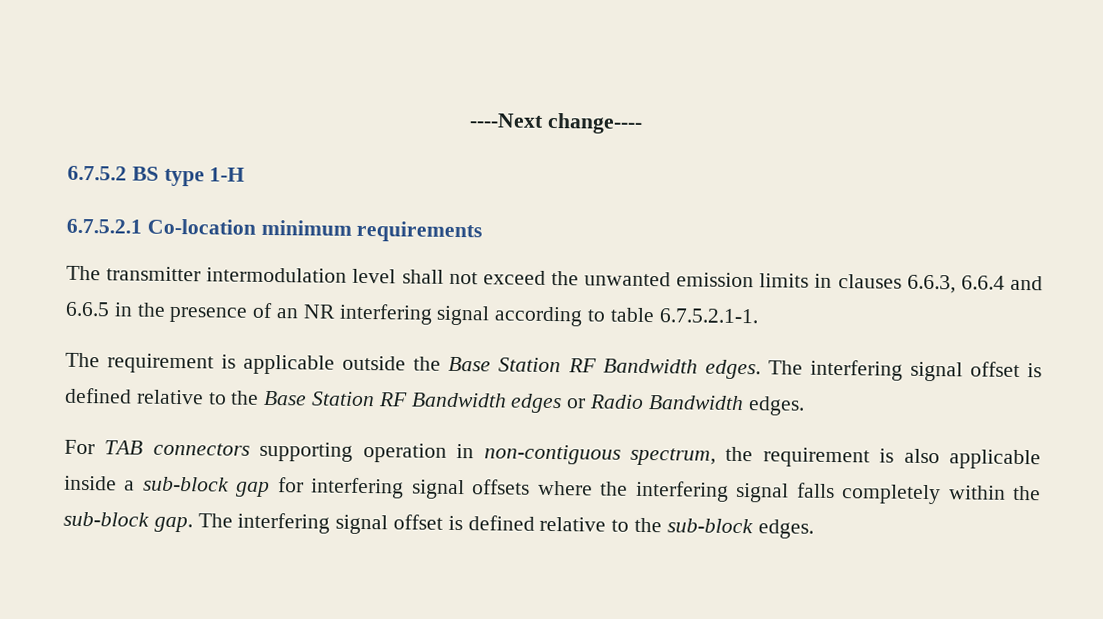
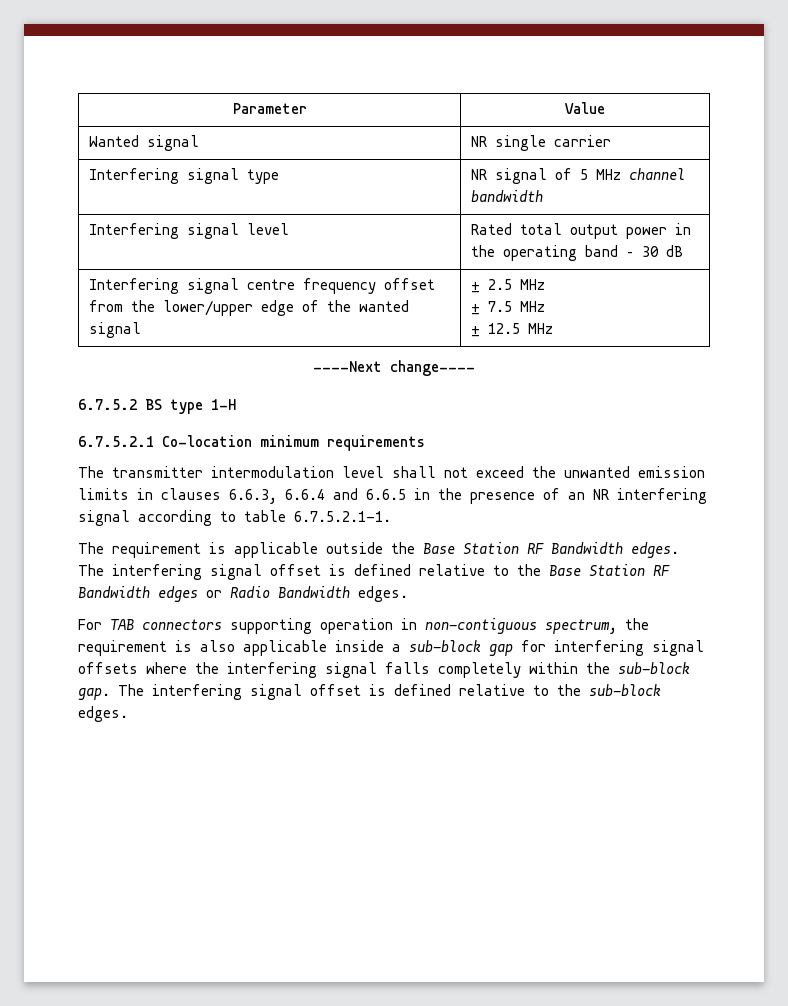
+ Parameter | Value
+ Wanted signal | NR single carrier
+ Interfering signal type | NR signal of 5 MHz channel bandwidth
+ Interfering signal level | Rated total output power in the operating band – 30 dB
+ Interfering signal centre frequency offset from the lower/upper edge of the wanted signal | ± 2.5 MHz
+ ± 7.5 MHz
+ ± 12.5 MHz

